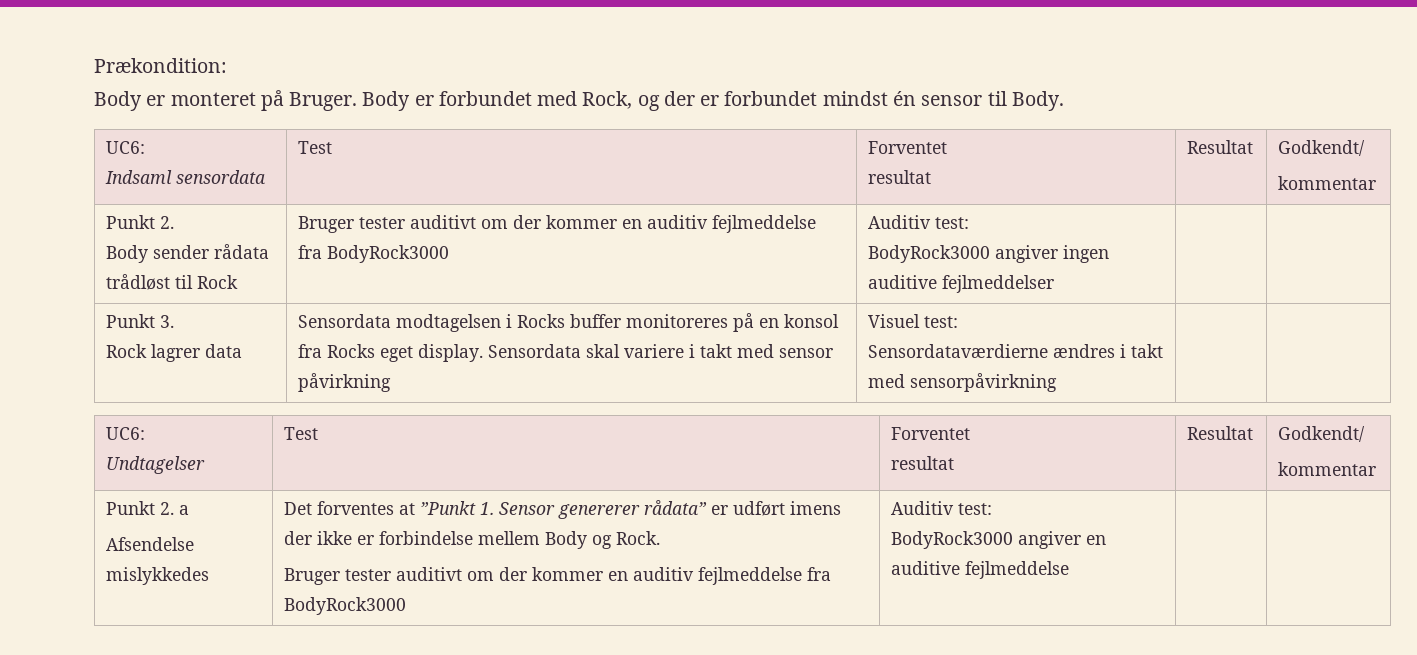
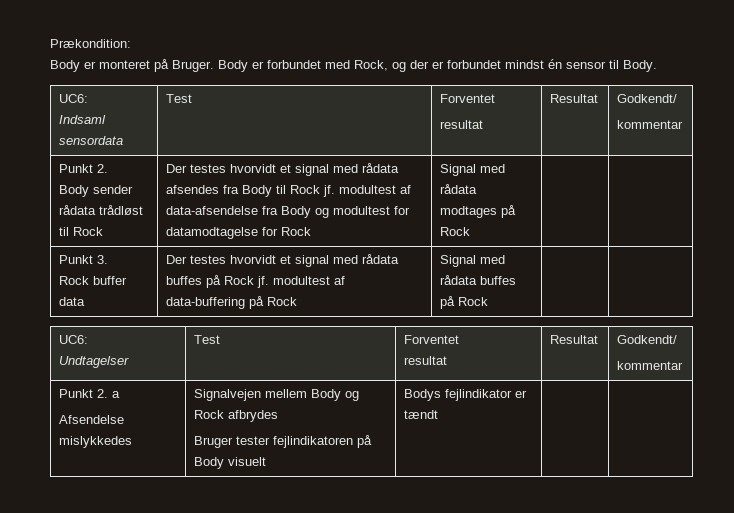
  Body er forbundet med Rock, og der er forbundet mindst én sensor til Body.
  UC6:
  Indsaml sensordata | Test | Forventet
  resultat | Resultat | Godkendt/
  kommentar
  Punkt 2.
- Body sender rådata trådløst til Rock | Bruger tester auditivt om der kommer en auditiv fejlmeddelse fra BodyRock3000 | Auditiv test:
- BodyRock3000 angiver ingen auditive fejlmeddelser | |
+ Body sender rådata trådløst til Rock | Der testes hvorvidt et signal med rådata afsendes fra Body til Rock jf. modultest af data-afsendelse fra Body og modultest for datamodtagelse for Rock | Signal med rådata modtages på Rock | |
  Punkt 3.
- Rock lagrer data | Sensordata modtagelsen i Rocks buffer monitoreres på en konsol fra Rocks eget display. Sensordata skal variere i takt med sensor påvirkning | Visuel test:
- Sensordataværdierne ændres i takt med sensorpåvirkning | |
+ Rock buffer data | Der testes hvorvidt et signal med rådata buffes på Rock jf. modultest af data-buffering på Rock | Signal med rådata buffes på Rock | |
- Det forventes at ”Punkt 1. Sensor genererer rådata” er udført imens der ikke er forbindelse mellem Body og Rock.
- Bruger tester auditivt om der kommer en auditiv fejlmeddelse fra BodyRock3000 | Auditiv test:
- BodyRock3000 angiver en auditive fejlmeddelse
+ Signalvejen mellem Body og Rock afbrydes
+ Bruger tester fejlindikatoren på Body visuelt | Bodys fejlindikator er tændt

